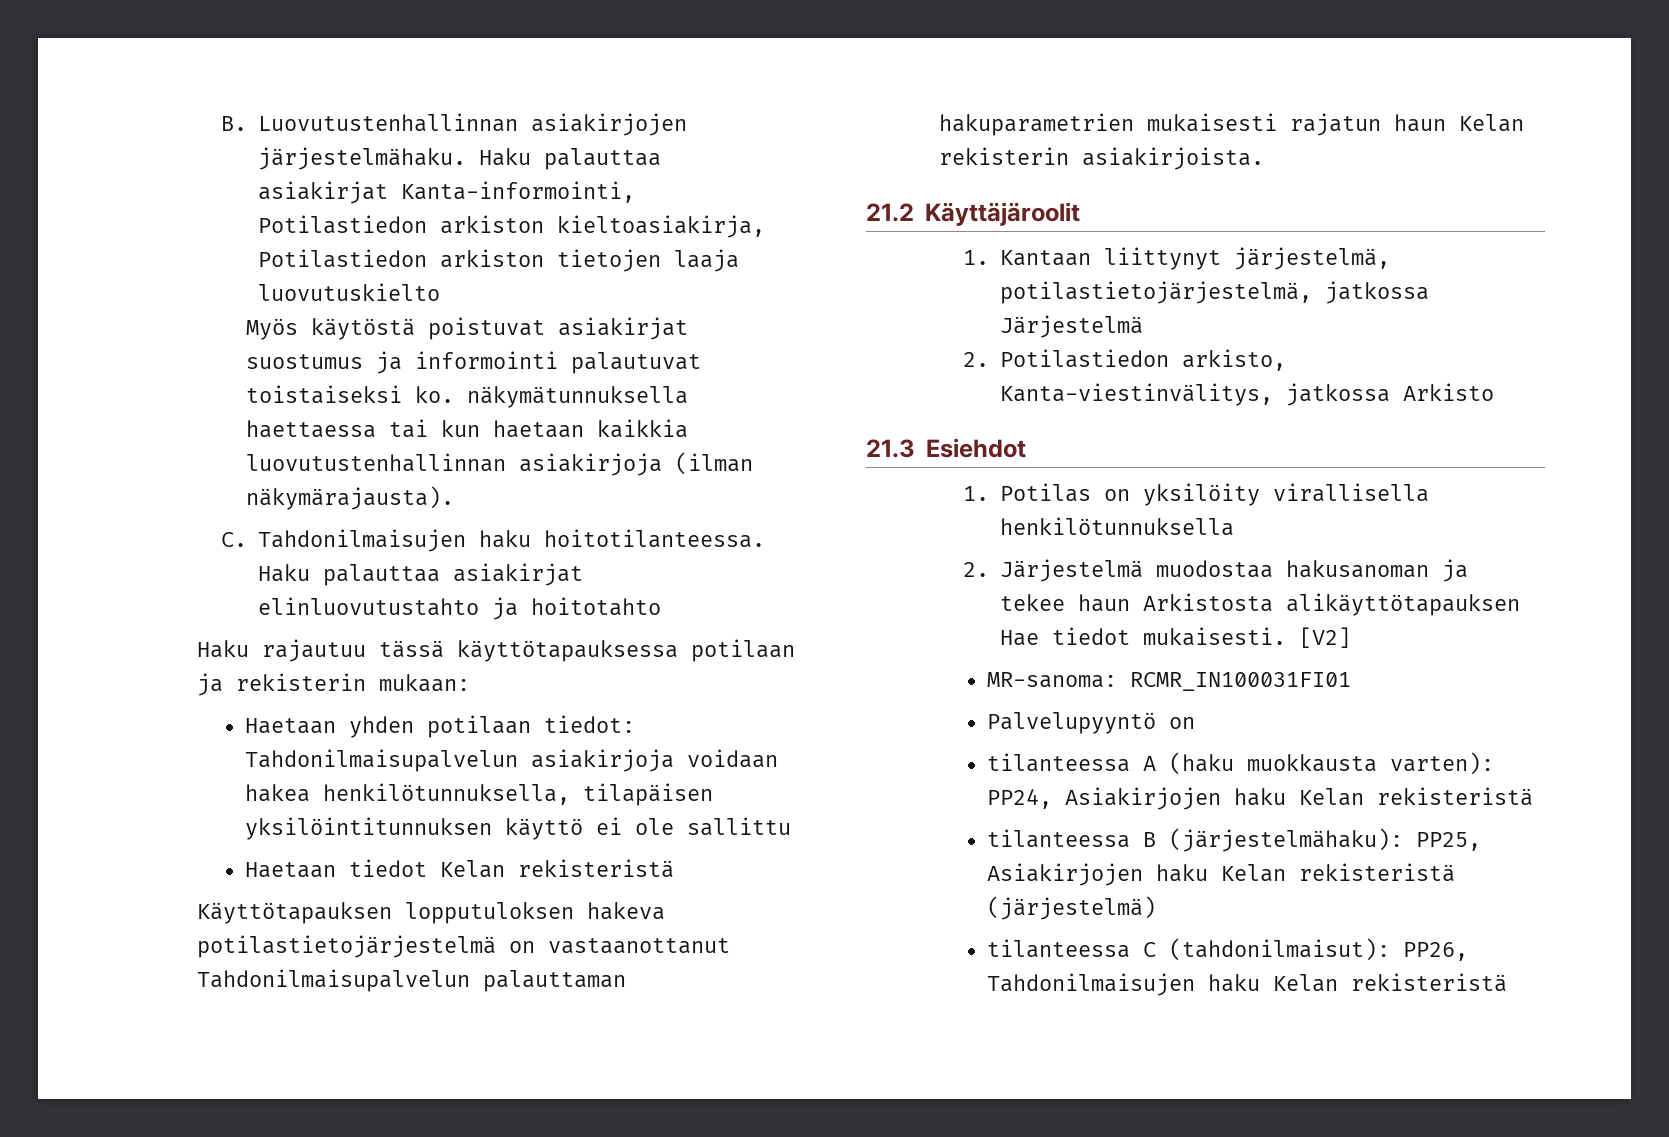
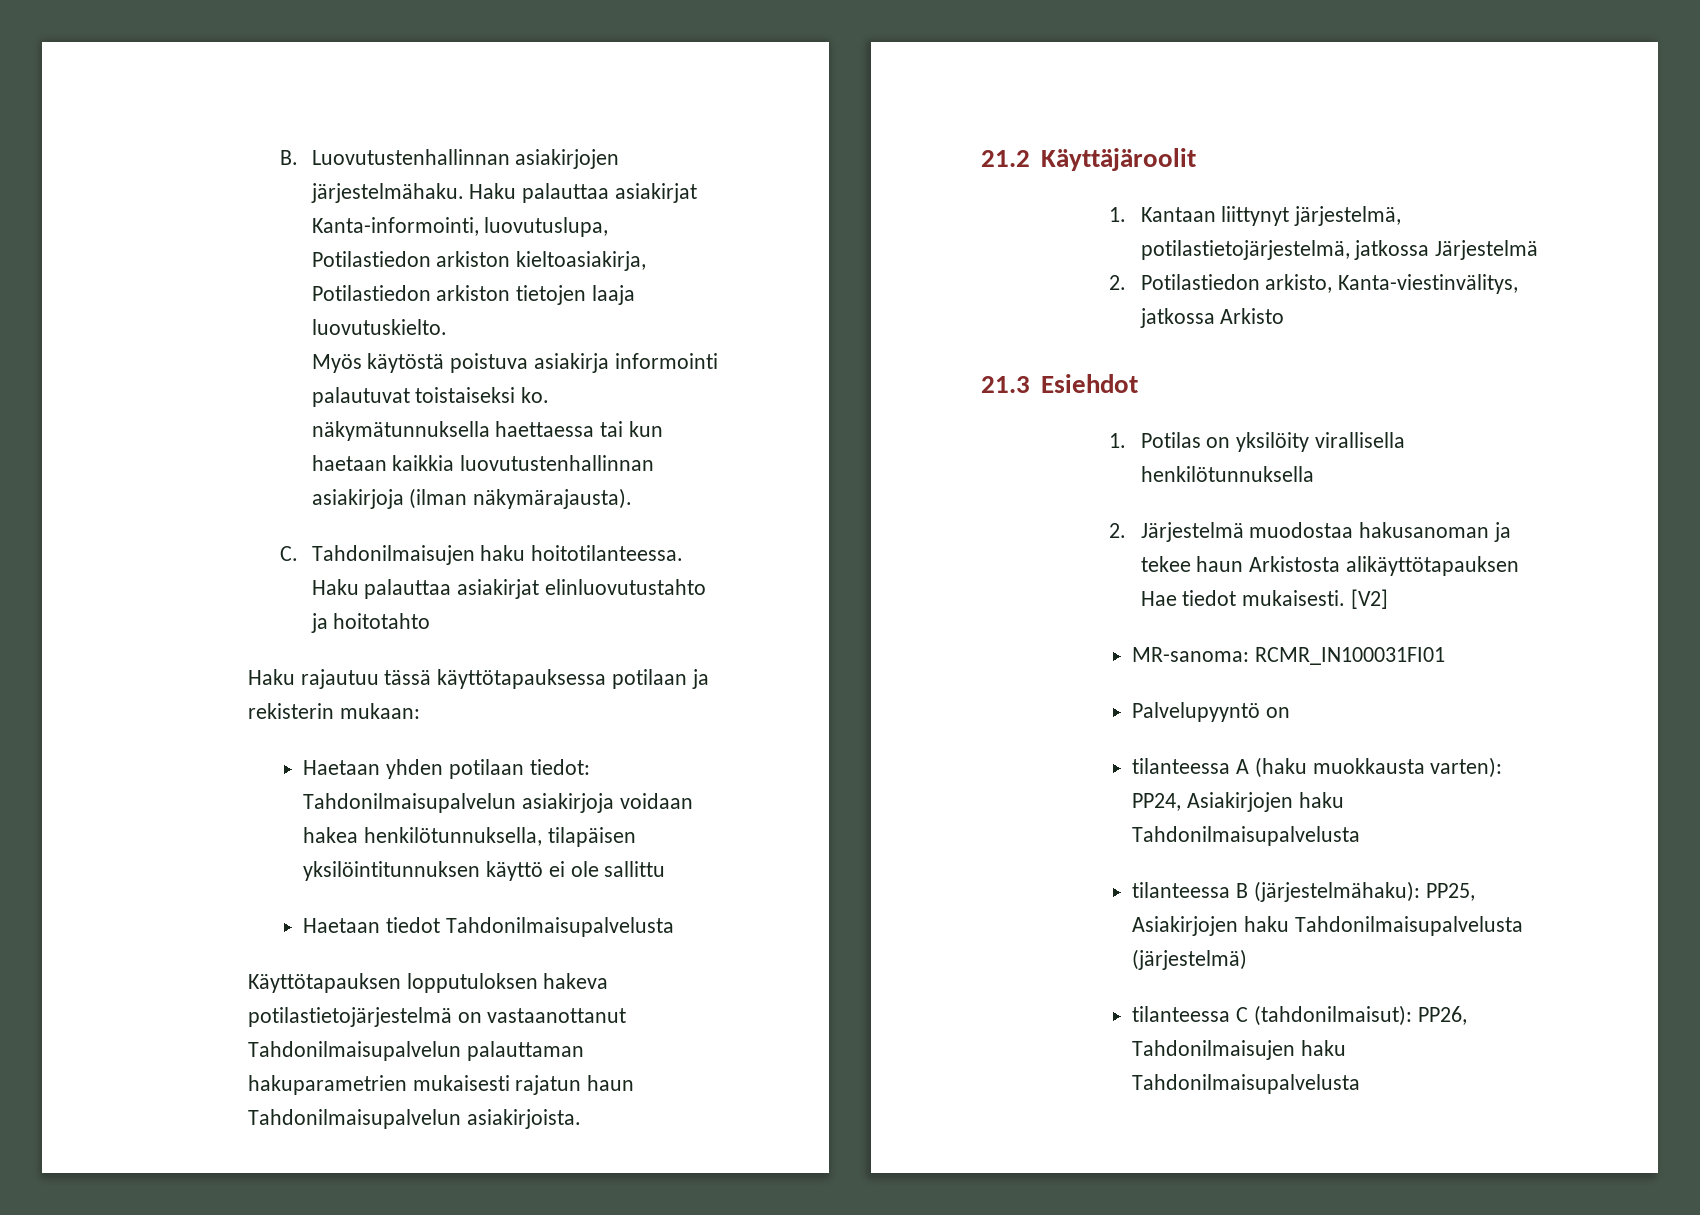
- Haku palauttaa asiakirjat Kanta-informointi, Potilastiedon arkiston kieltoasiakirja, Potilastiedon arkiston tietojen laaja luovutuskielto
+ Haku palauttaa asiakirjat Kanta-informointi, luovutuslupa, Potilastiedon arkiston kieltoasiakirja, Potilastiedon arkiston tietojen laaja luovutuskielto.
- Myös käytöstä poistuvat asiakirjat suostumus ja informointi palautuvat toistaiseksi ko. näkymätunnuksella haettaessa tai kun haetaan kaikkia luovutustenhallinnan asiakirjoja (ilman näkymärajausta).
+ Myös käytöstä poistuva asiakirja informointi palautuvat toistaiseksi ko. näkymätunnuksella haettaessa tai kun haetaan kaikkia luovutustenhallinnan asiakirjoja (ilman näkymärajausta).
- Haetaan tiedot Kelan rekisteristä
+ Haetaan tiedot Tahdonilmaisupalvelusta
- Käyttötapauksen lopputuloksen hakeva potilastietojärjestelmä on vastaanottanut Tahdonilmaisupalvelun palauttaman hakuparametrien mukaisesti rajatun haun Kelan rekisterin asiakirjoista.
+ Käyttötapauksen lopputuloksen hakeva potilastietojärjestelmä on vastaanottanut Tahdonilmaisupalvelun palauttaman hakuparametrien mukaisesti rajatun haun Tahdonilmaisupalvelun asiakirjoista.
- tilanteessa A (haku muokkausta varten): PP24, Asiakirjojen haku Kelan rekisteristä
+ tilanteessa A (haku muokkausta varten): PP24, Asiakirjojen haku Tahdonilmaisupalvelusta
- tilanteessa B (järjestelmähaku): PP25, Asiakirjojen haku Kelan rekisteristä (järjestelmä)
+ tilanteessa B (järjestelmähaku): PP25, Asiakirjojen haku Tahdonilmaisupalvelusta (järjestelmä)
- tilanteessa C (tahdonilmaisut): PP26, Tahdonilmaisujen haku Kelan rekisteristä
+ tilanteessa C (tahdonilmaisut): PP26, Tahdonilmaisujen haku Tahdonilmaisupalvelusta

